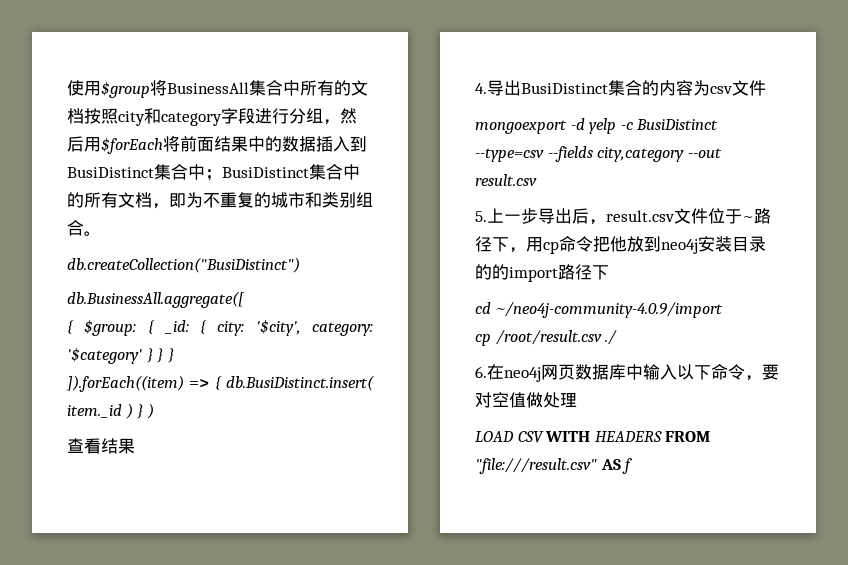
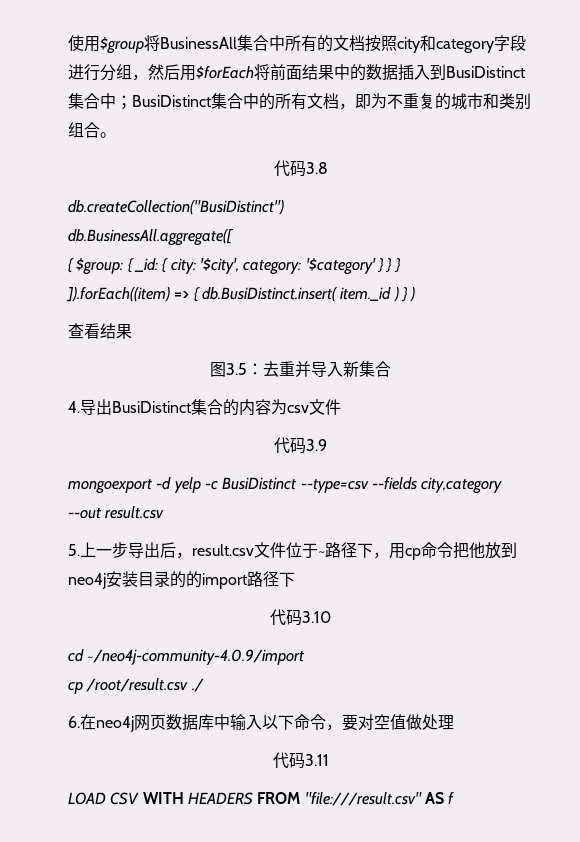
+ 代码3.8
+ 图3.5：去重并导入新集合
+ 代码3.9
+ 代码3.10
+ 代码3.11

